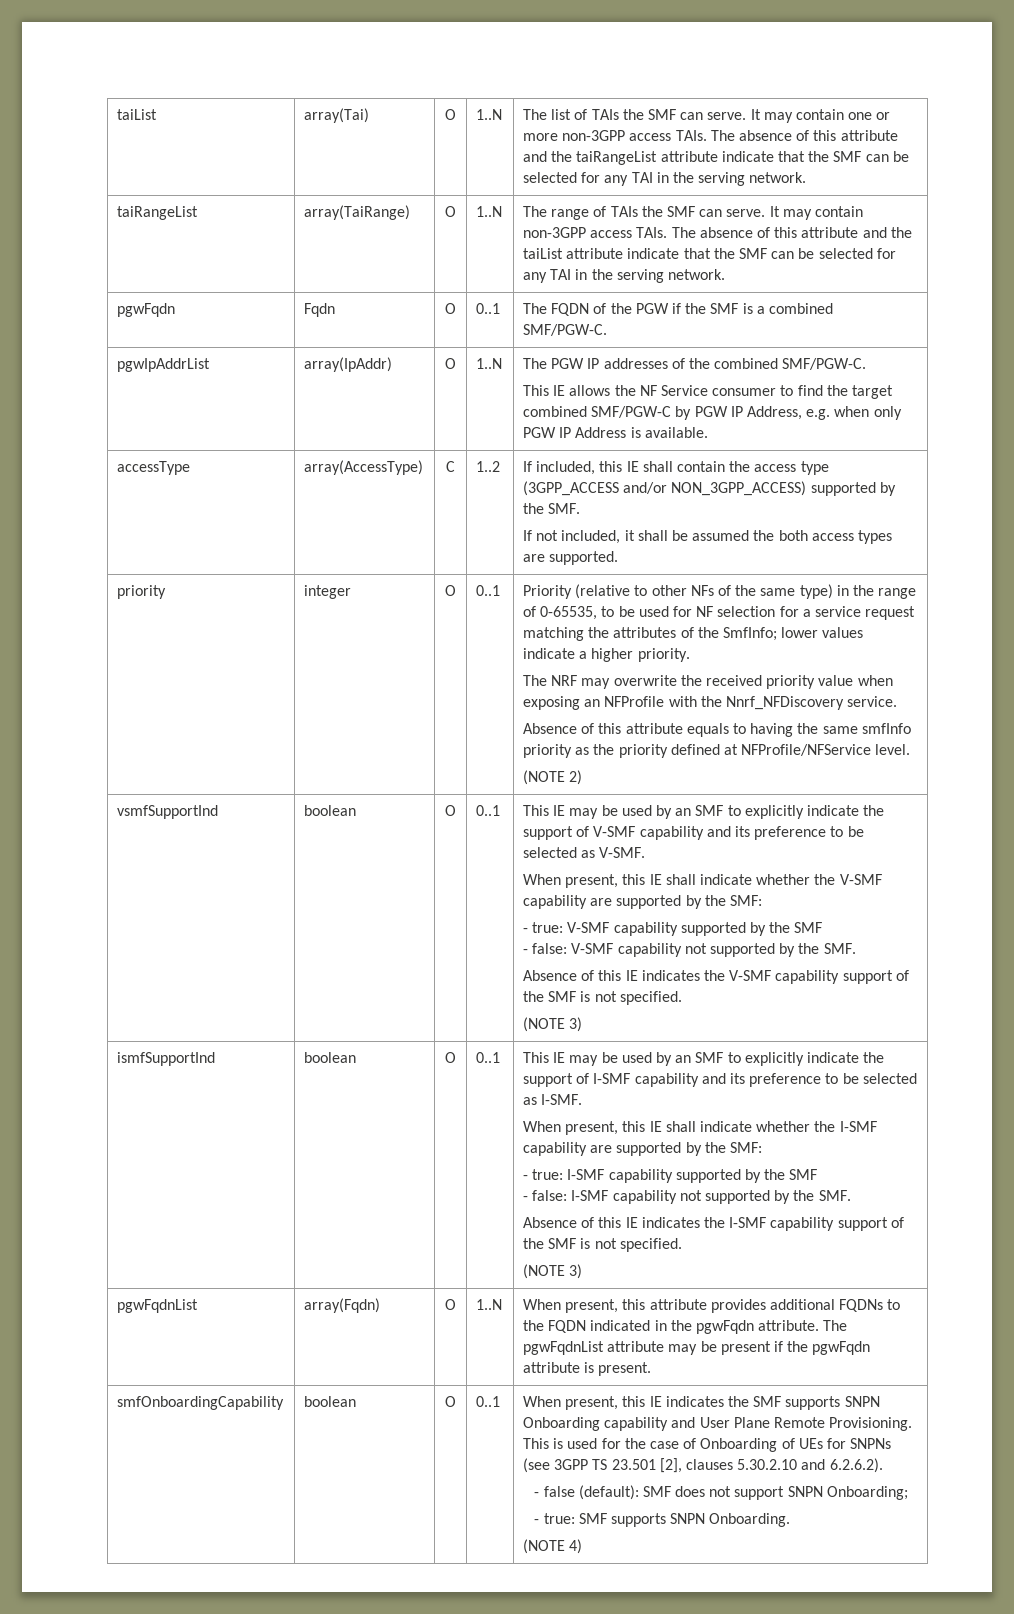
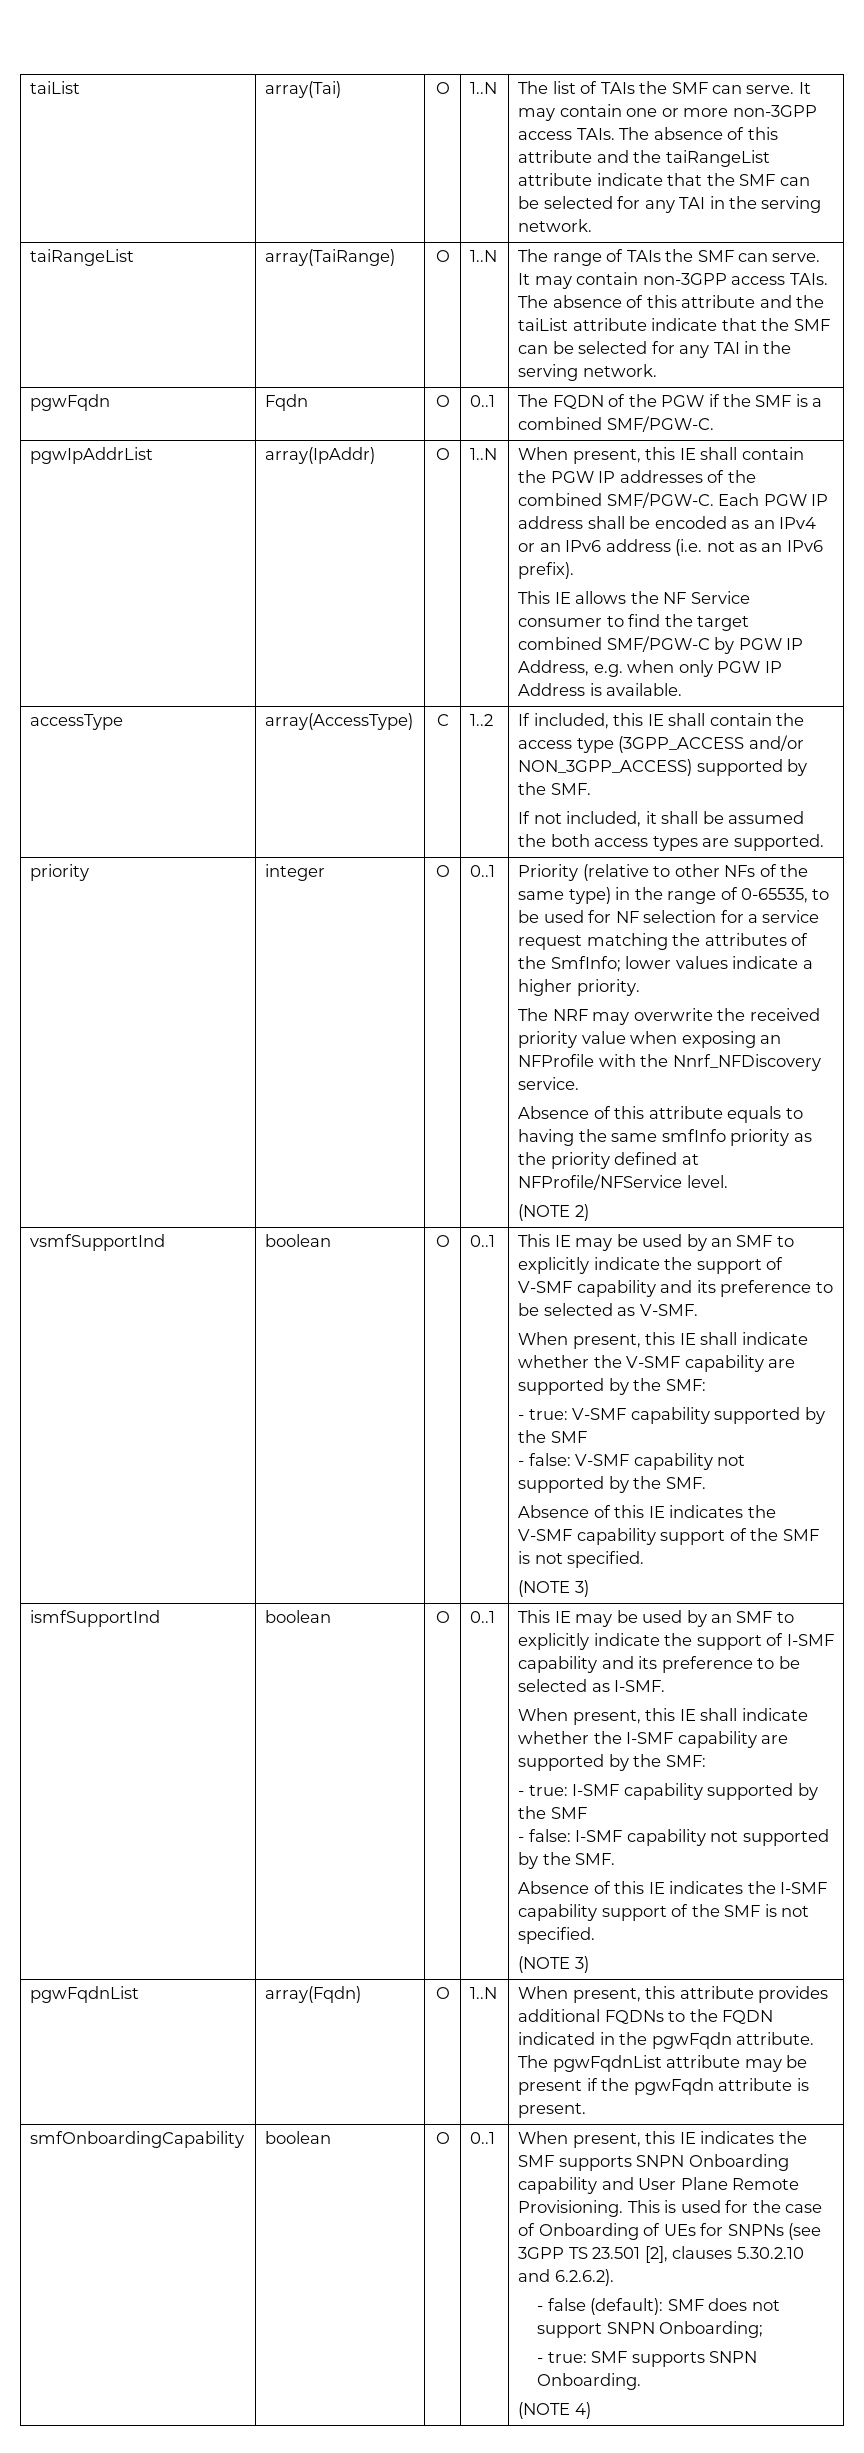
- The PGW IP addresses of the combined SMF/PGW-C.
+ When present, this IE shall contain the PGW IP addresses of the combined SMF/PGW-C. Each PGW IP address shall be encoded as an IPv4 or an IPv6 address (i.e. not as an IPv6 prefix).

